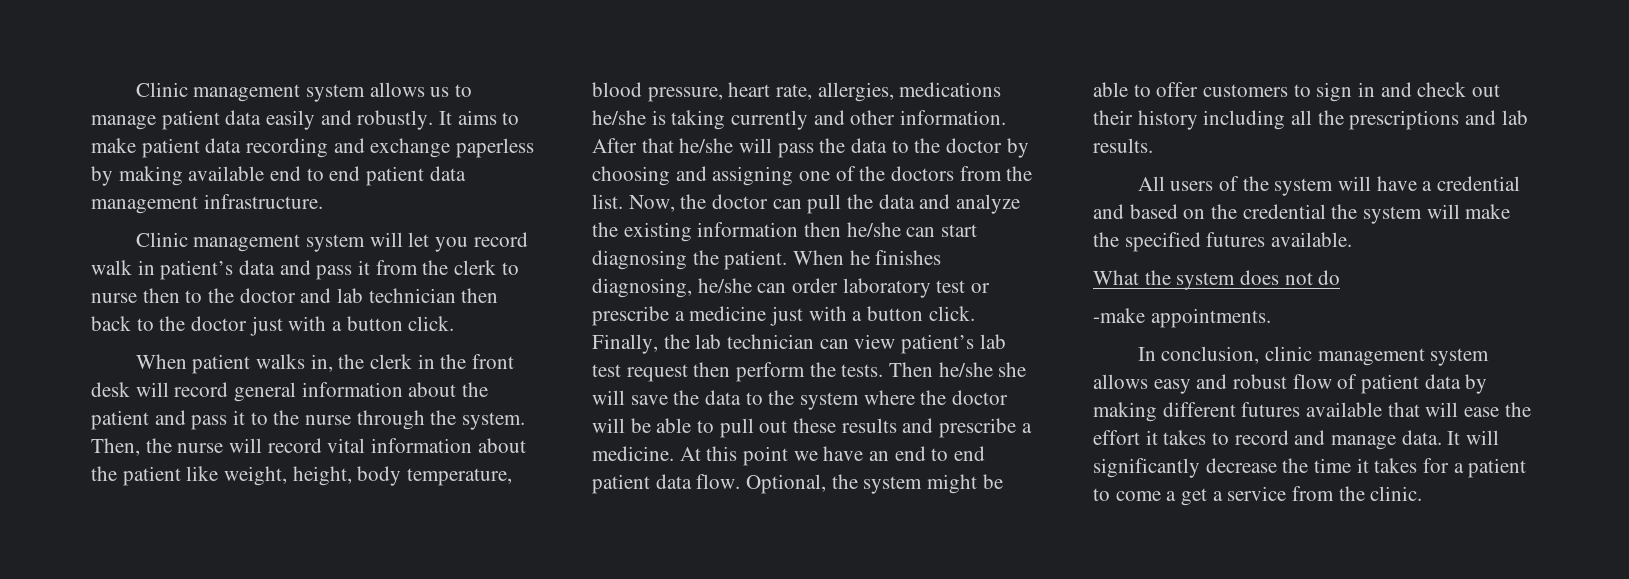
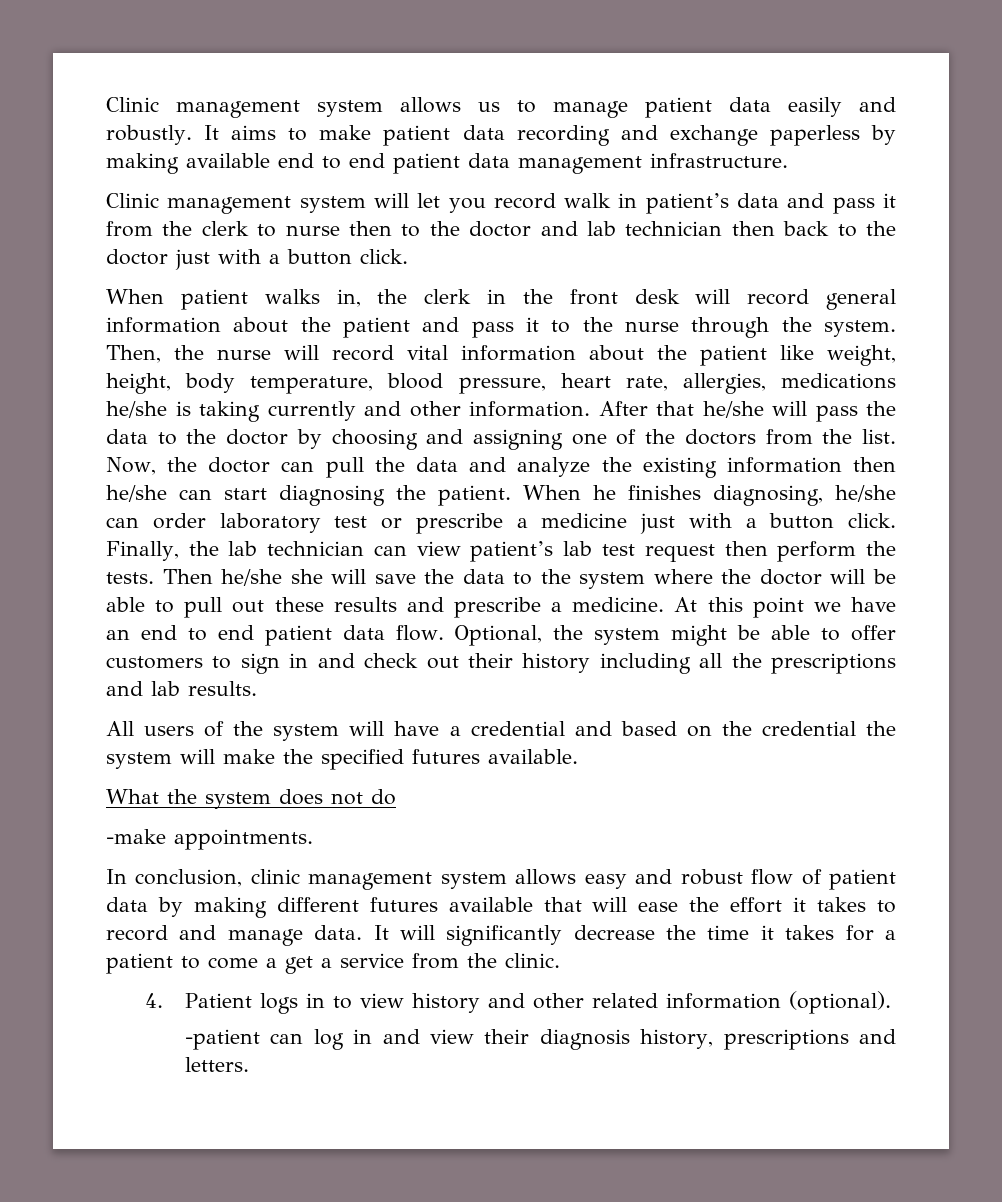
+ 4. Patient logs in to view history and other related information (optional).
+ -patient can log in and view their diagnosis history, prescriptions and letters.

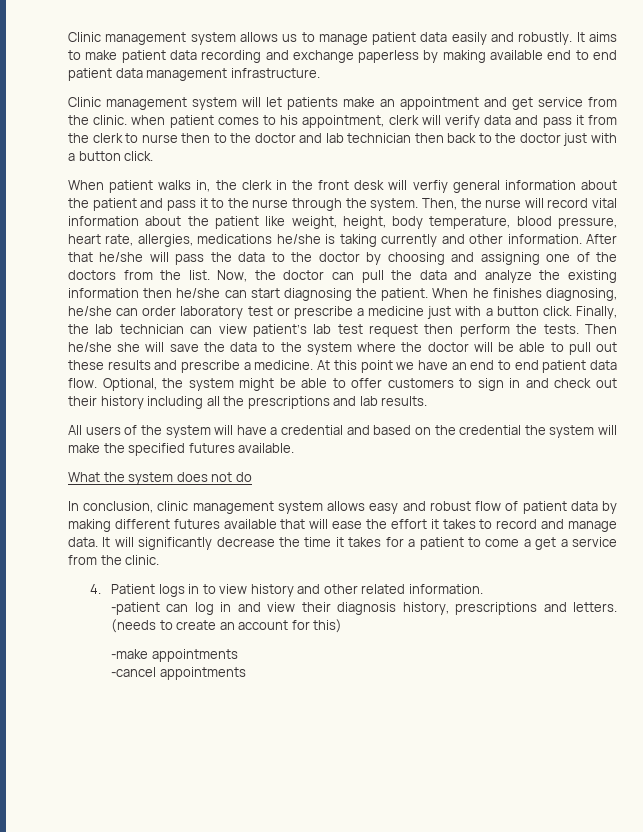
- Clinic management system will let you record walk in patient’s data and pass it from the clerk to nurse then to the doctor and lab technician then back to the doctor just with a button click.
+ Clinic management system will let patients make an appointment and get service from the clinic. when patient comes to his appointment, clerk will verify data and pass it from the clerk to nurse then to the doctor and lab technician then back to the doctor just with a button click.
- When patient walks in, the clerk in the front desk will record general information about the patient and pass it to the nurse through the system.
+ When patient walks in, the clerk in the front desk will verfiy general information about the patient and pass it to the nurse through the system.
- -make appointments.
- 4. Patient logs in to view history and other related information (optional).
+ 4. Patient logs in to view history and other related information.
+ (needs to create an account for this)
+ -make appointments
+ -cancel appointments

